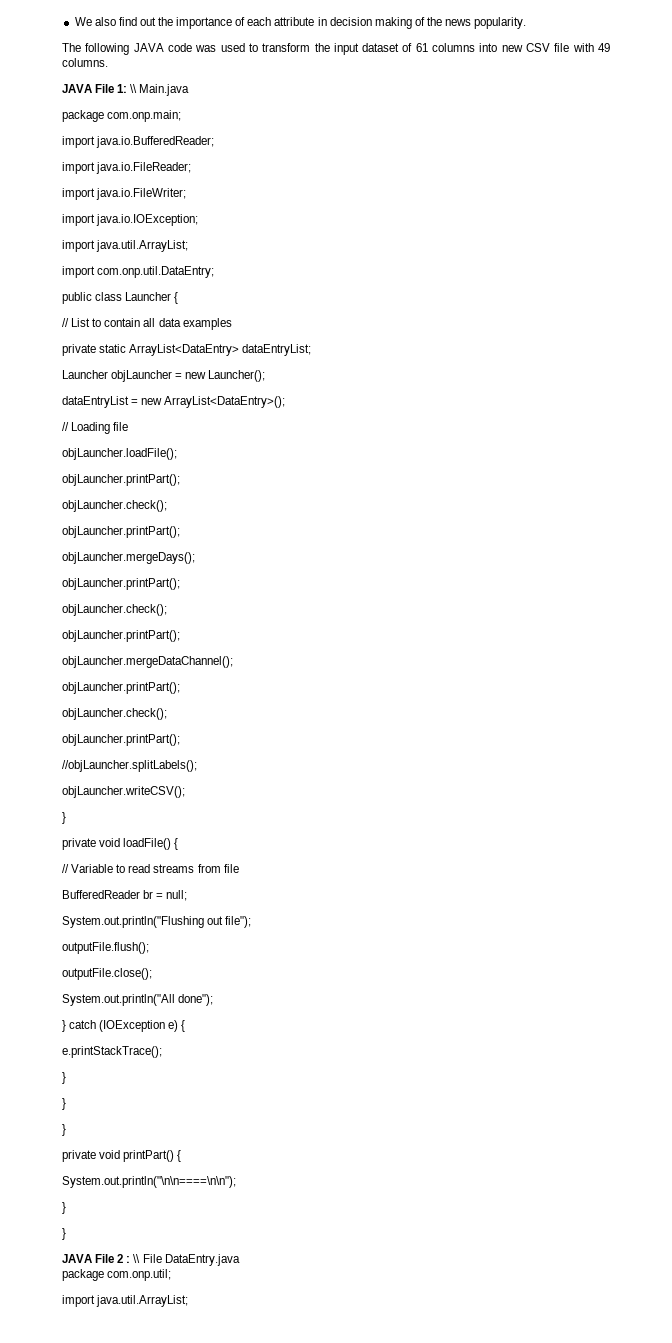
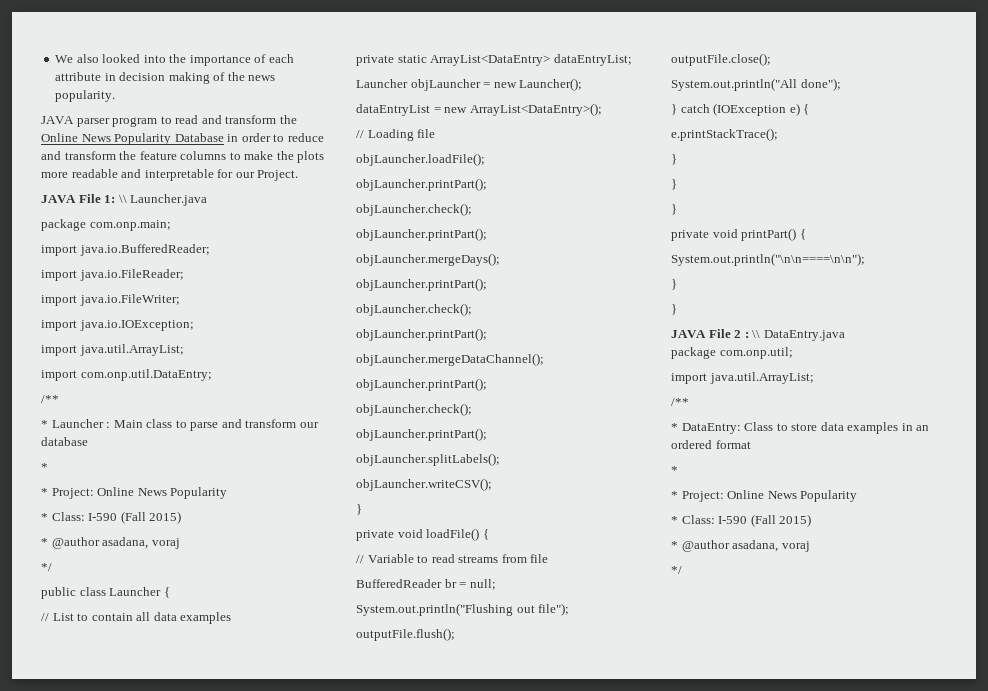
- We also find out the importance of each attribute in decision making of the news popularity.
+ We also looked into the importance of each attribute in decision making of the news popularity.
- The following JAVA code was used to transform the input dataset of 61 columns into new CSV file with 49 columns.
+ JAVA parser program to read and transform the Online News Popularity Database in order to reduce and transform the feature columns to make the plots more readable and interpretable for our Project.
- JAVA File 1: \\ Main.java
+ JAVA File 1: \\ Launcher.java
  import com.onp.util.DataEntry;
+ /**
+ * Launcher : Main class to parse and transform our database
+ *
+ * Project: Online News Popularity
+ * Class: I-590 (Fall 2015)
+ * @author asadana, voraj
+ */
- //objLauncher.splitLabels();
+ objLauncher.splitLabels();
- JAVA File 2 : \\ File DataEntry.java
+ JAVA File 2 : \\ DataEntry.java
  package com.onp.util;
  import java.util.ArrayList;
+ /**
+ * DataEntry: Class to store data examples in an ordered format
+ *
+ * Project: Online News Popularity
+ * Class: I-590 (Fall 2015)
+ * @author asadana, voraj
+ */

